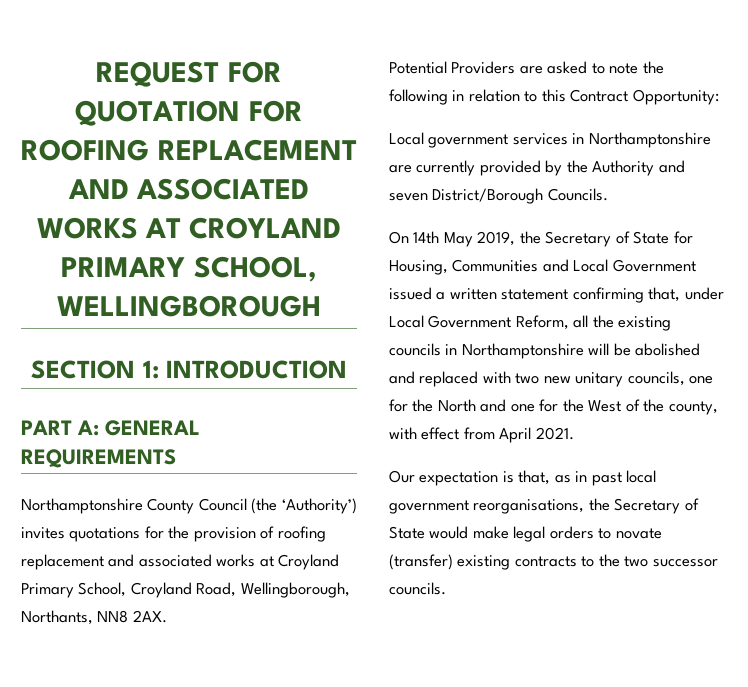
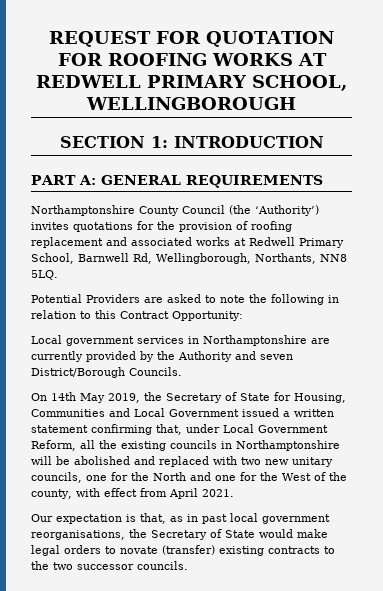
- REQUEST FOR QUOTATION FOR ROOFING REPLACEMENT AND ASSOCIATED WORKS AT CROYLAND PRIMARY SCHOOL, WELLINGBOROUGH
+ REQUEST FOR QUOTATION FOR ROOFING WORKS AT REDWELL PRIMARY SCHOOL, WELLINGBOROUGH
- Northamptonshire County Council (the ‘Authority’) invites quotations for the provision of roofing replacement and associated works at Croyland Primary School, Croyland Road, Wellingborough, Northants, NN8 2AX.
+ Northamptonshire County Council (the ‘Authority’) invites quotations for the provision of roofing replacement and associated works at Redwell Primary School, Barnwell Rd, Wellingborough, Northants, NN8 5LQ.

